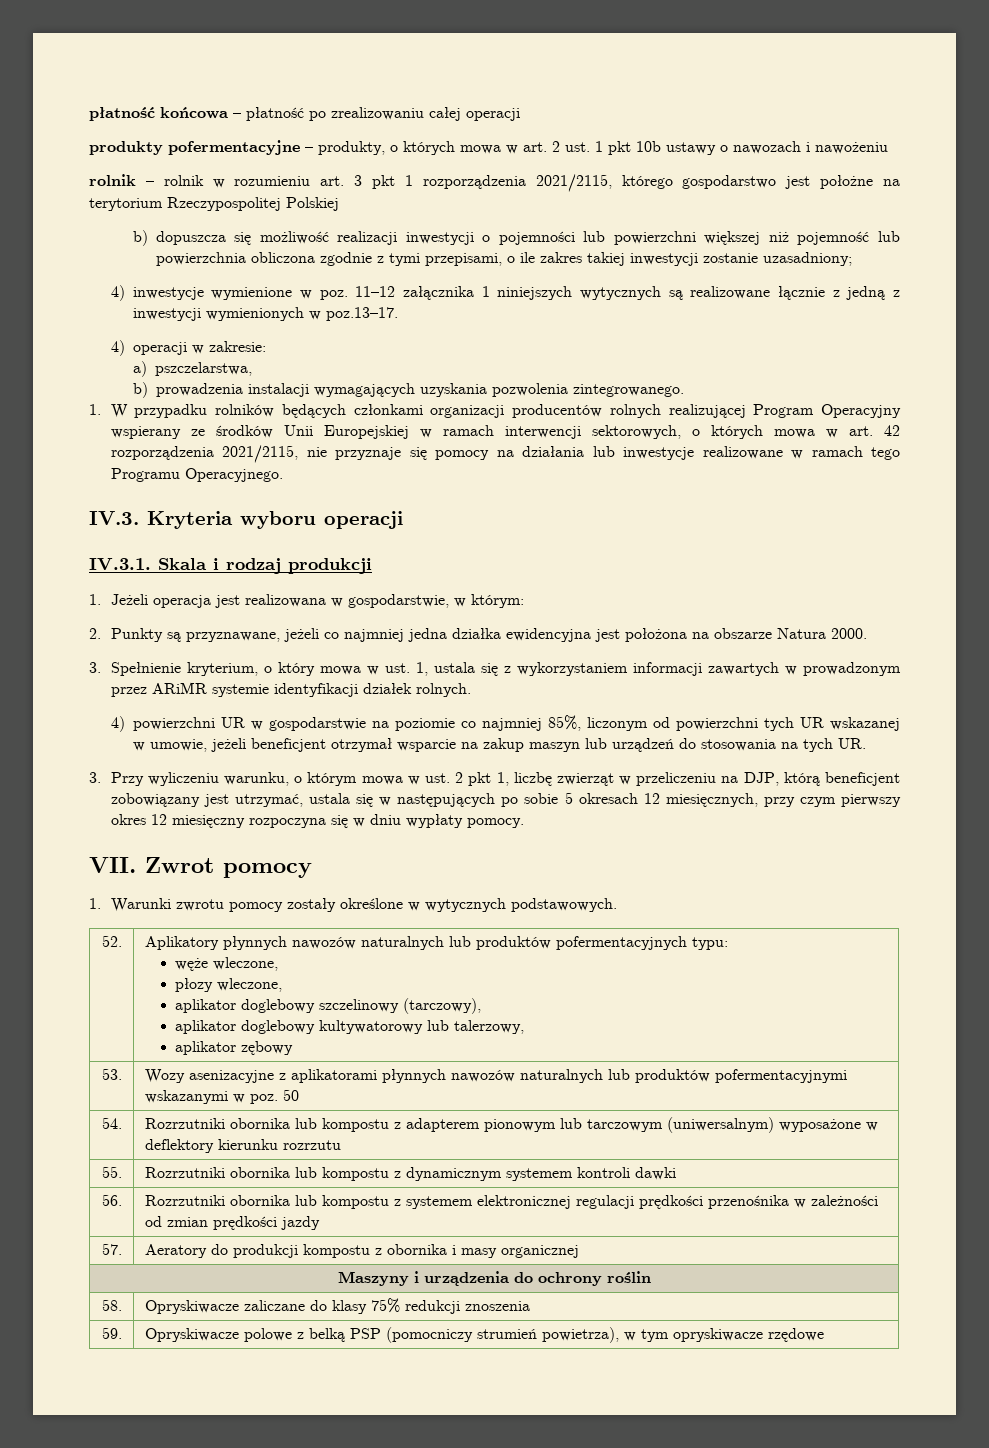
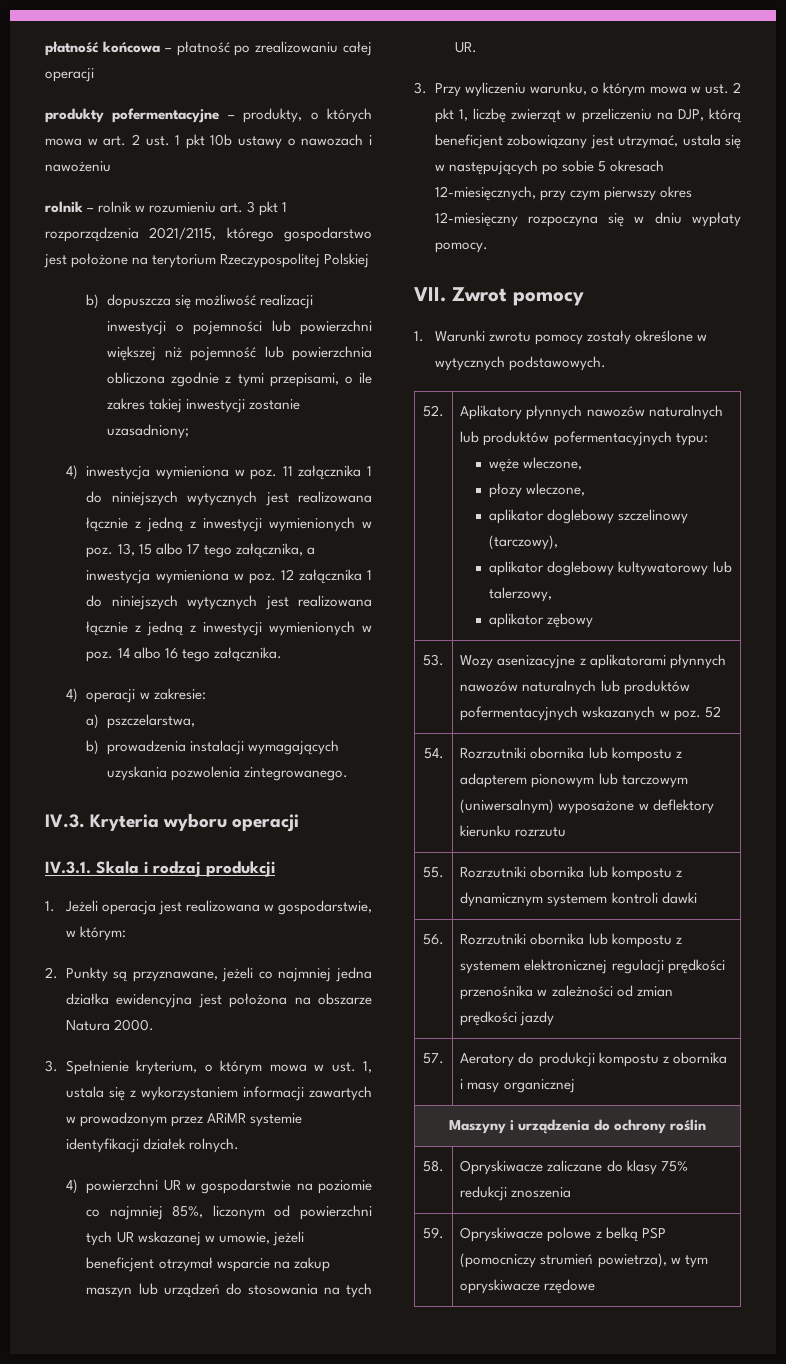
- rolnik – rolnik w rozumieniu art. 3 pkt 1 rozporządzenia 2021/2115, którego gospodarstwo jest położne na terytorium Rzeczypospolitej Polskiej
+ rolnik – rolnik w rozumieniu art. 3 pkt 1 rozporządzenia 2021/2115, którego gospodarstwo jest położone na terytorium Rzeczypospolitej Polskiej
- 4) inwestycje wymienione w poz. 11–12 załącznika 1 niniejszych wytycznych są realizowane łącznie z jedną z inwestycji wymienionych w poz.13–17.
+ 4) inwestycja wymieniona w poz. 11 załącznika 1 do niniejszych wytycznych jest realizowana łącznie z jedną z inwestycji wymienionych w poz. 13, 15 albo 17 tego załącznika, a inwestycja wymieniona w poz. 12 załącznika 1 do niniejszych wytycznych jest realizowana łącznie z jedną z inwestycji wymienionych w poz. 14 albo 16 tego załącznika.
- 1. W przypadku rolników będących członkami organizacji producentów rolnych realizującej Program Operacyjny wspierany ze środków Unii Europejskiej w ramach interwencji sektorowych, o których mowa w art. 42 rozporządzenia 2021/2115, nie przyznaje się pomocy na działania lub inwestycje realizowane w ramach tego Programu Operacyjnego.
- 3. Spełnienie kryterium, o który mowa w ust. 1, ustala się z wykorzystaniem informacji zawartych w prowadzonym przez ARiMR systemie identyfikacji działek rolnych.
+ 3. Spełnienie kryterium, o którym mowa w ust. 1, ustala się z wykorzystaniem informacji zawartych w prowadzonym przez ARiMR systemie identyfikacji działek rolnych.
- 3. Przy wyliczeniu warunku, o którym mowa w ust. 2 pkt 1, liczbę zwierząt w przeliczeniu na DJP, którą beneficjent zobowiązany jest utrzymać, ustala się w następujących po sobie 5 okresach 12 miesięcznych, przy czym pierwszy okres 12 miesięczny rozpoczyna się w dniu wypłaty pomocy.
+ 3. Przy wyliczeniu warunku, o którym mowa w ust. 2 pkt 1, liczbę zwierząt w przeliczeniu na DJP, którą beneficjent zobowiązany jest utrzymać, ustala się w następujących po sobie 5 okresach 12-miesięcznych, przy czym pierwszy okres 12-miesięczny rozpoczyna się w dniu wypłaty pomocy.
- 53. | Wozy asenizacyjne z aplikatorami płynnych nawozów naturalnych lub produktów pofermentacyjnymi wskazanymi w poz. 50
+ 53. | Wozy asenizacyjne z aplikatorami płynnych nawozów naturalnych lub produktów pofermentacyjnych wskazanych w poz. 52

